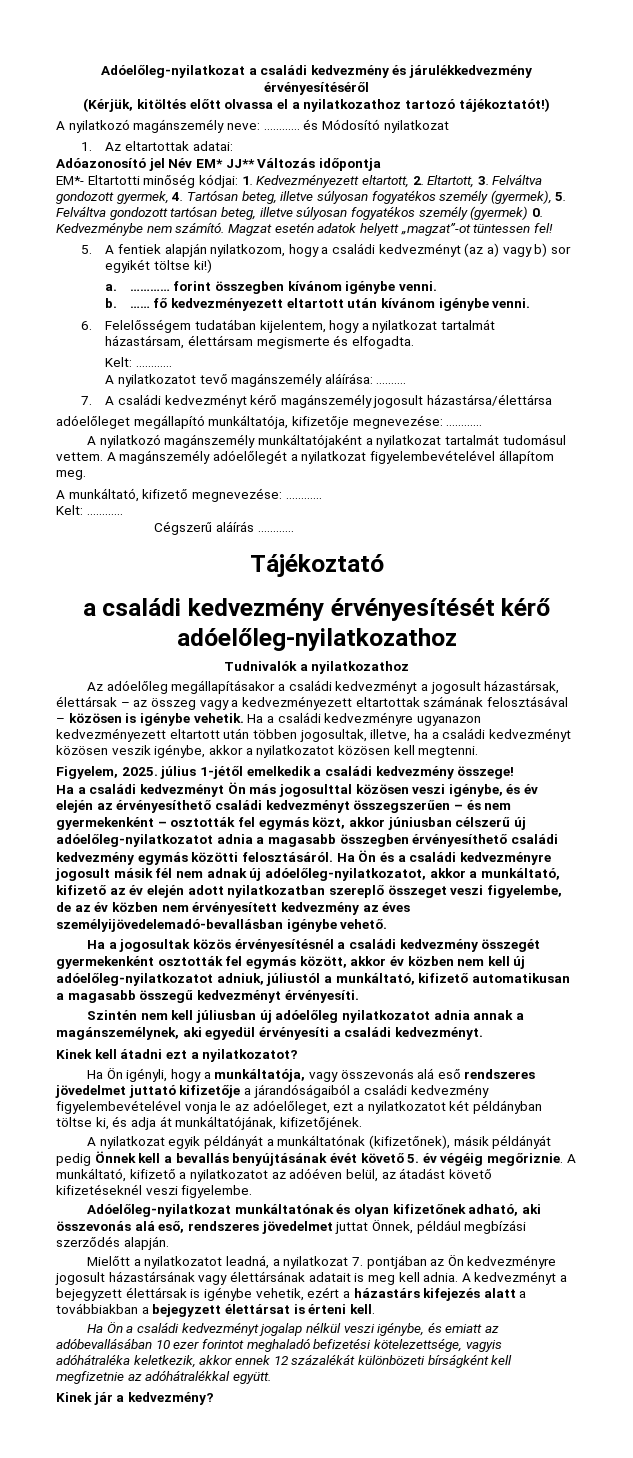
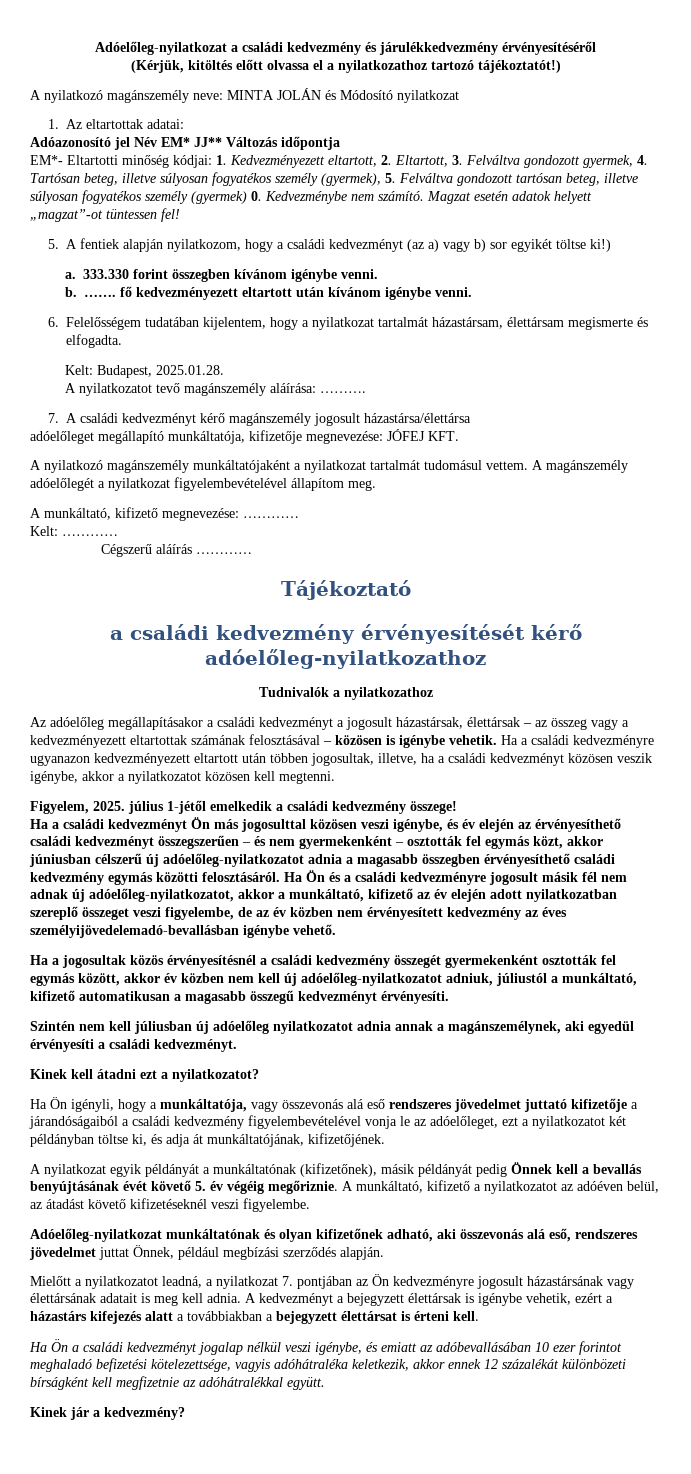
- A nyilatkozó magánszemély neve: ………… és Módosító nyilatkozat
+ A nyilatkozó magánszemély neve: MINTA JOLÁN és Módosító nyilatkozat
- ………… forint összegben kívánom igénybe venni.
+ 333.330 forint összegben kívánom igénybe venni.
- …… fő kedvezményezett eltartott után kívánom igénybe venni.
+ ……. fő kedvezményezett eltartott után kívánom igénybe venni.
  6. Felelősségem tudatában kijelentem, hogy a nyilatkozat tartalmát házastársam, élettársam megismerte és elfogadta.
- Kelt: …………
+ Kelt: Budapest, 2025.01.28.
- adóelőleget megállapító munkáltatója, kifizetője megnevezése: …………
+ adóelőleget megállapító munkáltatója, kifizetője megnevezése: JÓFEJ KFT.

